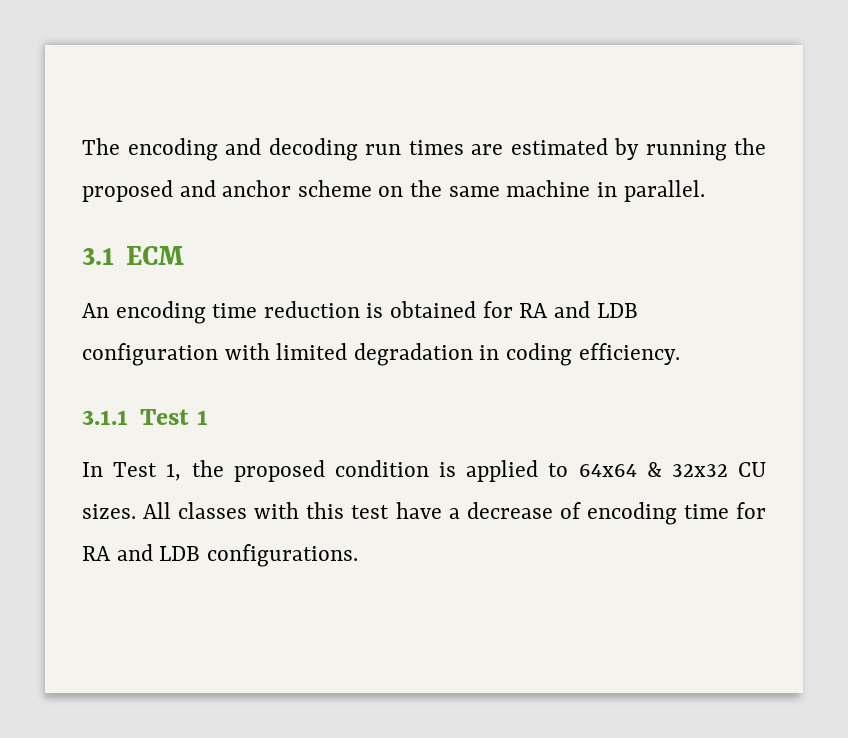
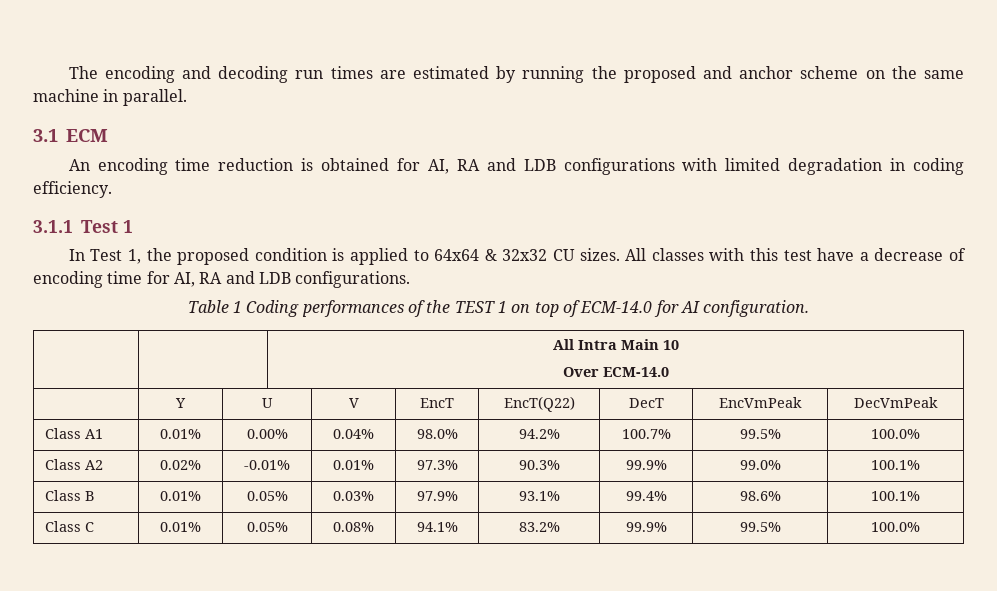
- An encoding time reduction is obtained for RA and LDB configuration with limited degradation in coding efficiency.
+ An encoding time reduction is obtained for AI, RA and LDB configurations with limited degradation in coding efficiency.
- All classes with this test have a decrease of encoding time for RA and LDB configurations.
+ All classes with this test have a decrease of encoding time for AI, RA and LDB configurations.
+ Table 1 Coding performances of the TEST 1 on top of ECM-14.0 for AI configuration.
+ | | All Intra Main 10
+ Over ECM-14.0
+ | Y | U | V | EncT | EncT(Q22) | DecT | EncVmPeak | DecVmPeak
+ Class A1 | 0.01% | 0.00% | 0.04% | 98.0% | 94.2% | 100.7% | 99.5% | 100.0%
+ Class A2 | 0.02% | -0.01% | 0.01% | 97.3% | 90.3% | 99.9% | 99.0% | 100.1%
+ Class B | 0.01% | 0.05% | 0.03% | 97.9% | 93.1% | 99.4% | 98.6% | 100.1%
+ Class C | 0.01% | 0.05% | 0.08% | 94.1% | 83.2% | 99.9% | 99.5% | 100.0%

